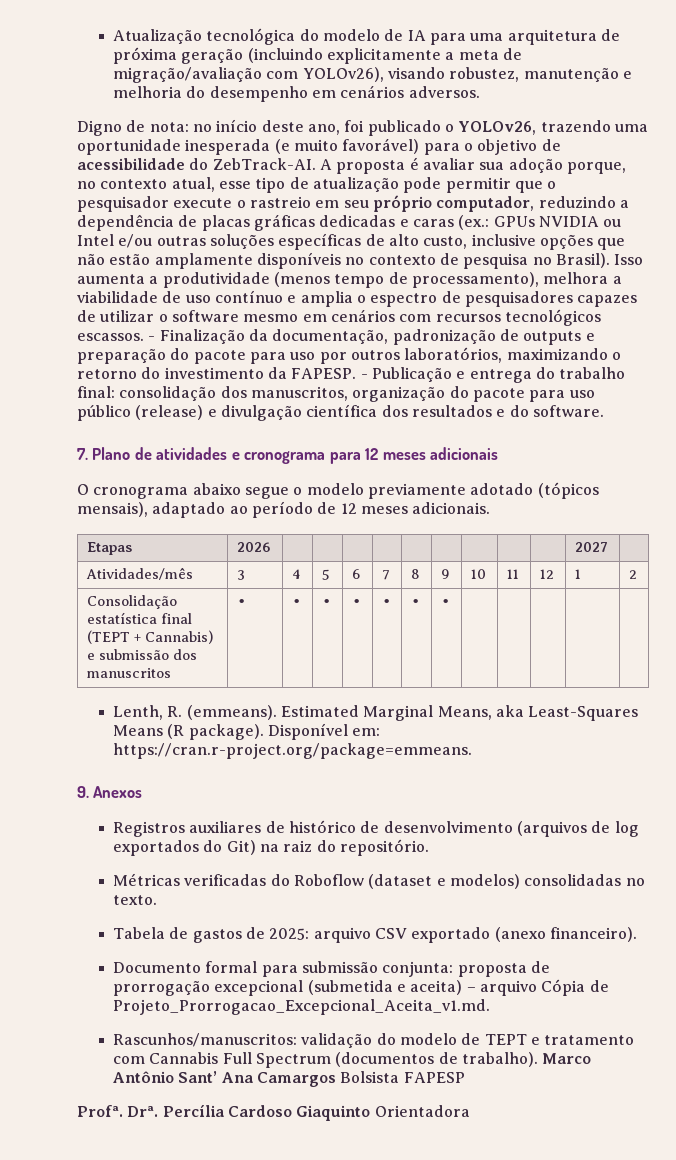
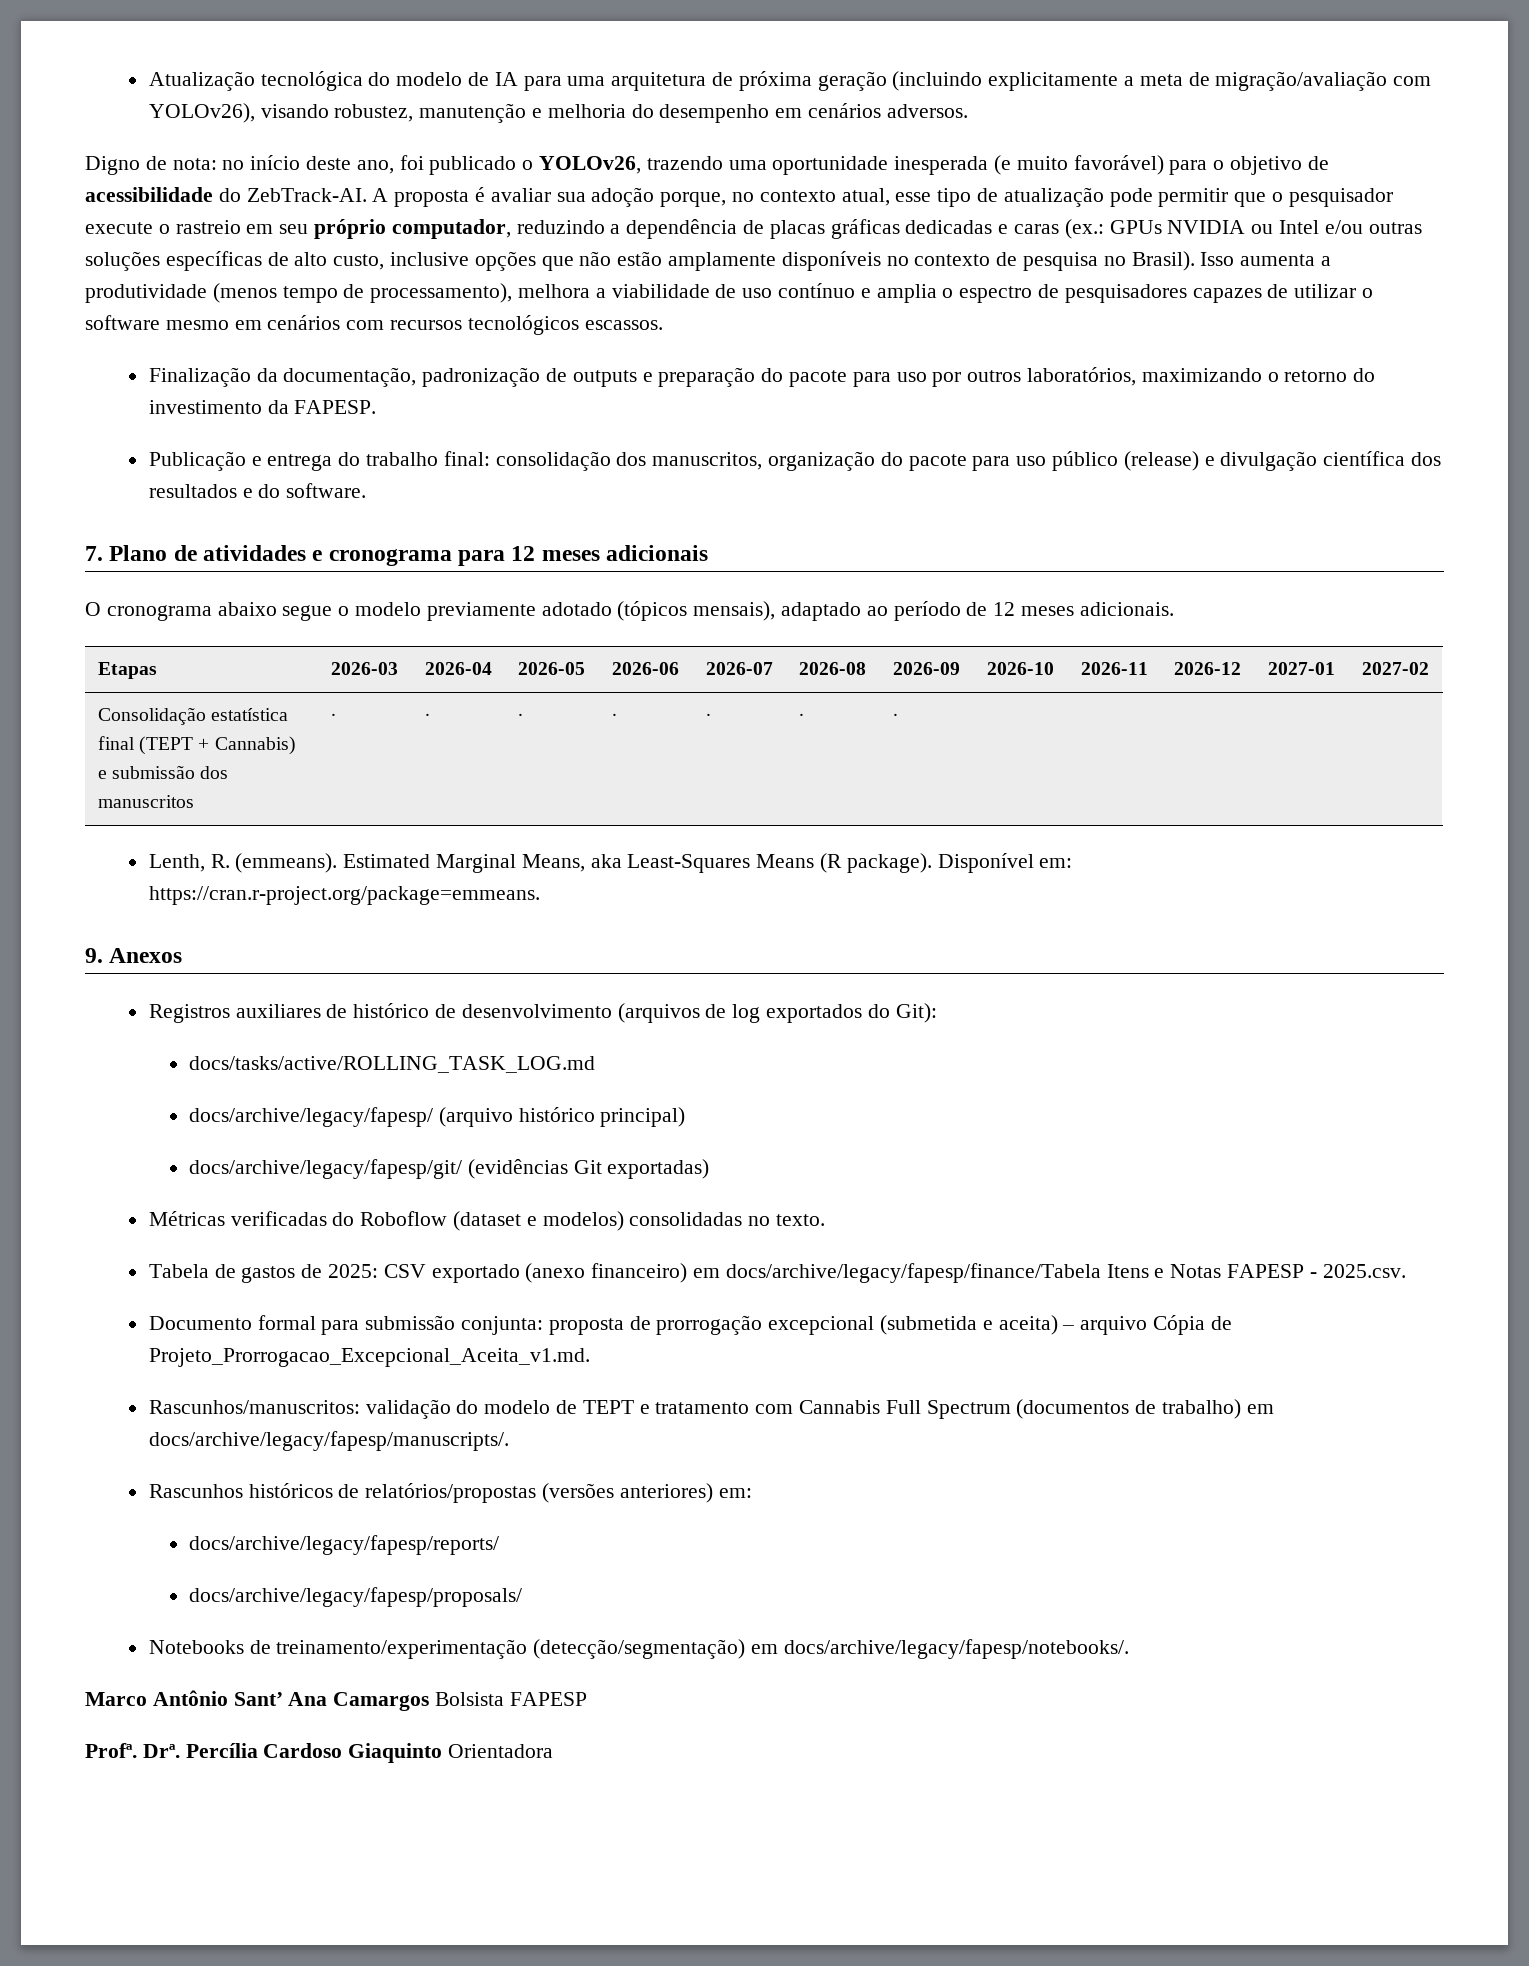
- Isso aumenta a produtividade (menos tempo de processamento), melhora a viabilidade de uso contínuo e amplia o espectro de pesquisadores capazes de utilizar o software mesmo em cenários com recursos tecnológicos escassos. - Finalização da documentação, padronização de outputs e preparação do pacote para uso por outros laboratórios, maximizando o retorno do investimento da FAPESP. - Publicação e entrega do trabalho final:
+ Isso aumenta a produtividade (menos tempo de processamento), melhora a viabilidade de uso contínuo e amplia o espectro de pesquisadores capazes de utilizar o software mesmo em cenários com recursos tecnológicos escassos.
+ Finalização da documentação, padronização de outputs e preparação do pacote para uso por outros laboratórios, maximizando o retorno do investimento da FAPESP.
+ Publicação e entrega do trabalho final:
- Etapas | 2026 | | | | | | | | | | 2027 |
- Atividades/mês | 3 | 4 | 5 | 6 | 7 | 8 | 9 | 10 | 11 | 12 | 1 | 2
+ Etapas | 2026-03 | 2026-04 | 2026-05 | 2026-06 | 2026-07 | 2026-08 | 2026-09 | 2026-10 | 2026-11 | 2026-12 | 2027-01 | 2027-02
- Registros auxiliares de histórico de desenvolvimento (arquivos de log exportados do Git) na raiz do repositório.
+ Registros auxiliares de histórico de desenvolvimento (arquivos de log exportados do Git):
+ docs/tasks/active/ROLLING_TASK_LOG.md
+ docs/archive/legacy/fapesp/ (arquivo histórico principal)
+ docs/archive/legacy/fapesp/git/ (evidências Git exportadas)
- Tabela de gastos de 2025: arquivo CSV exportado (anexo financeiro).
+ Tabela de gastos de 2025: CSV exportado (anexo financeiro) em docs/archive/legacy/fapesp/finance/Tabela Itens e Notas FAPESP - 2025.csv.
- Rascunhos/manuscritos: validação do modelo de TEPT e tratamento com Cannabis Full Spectrum (documentos de trabalho). Marco Antônio Sant’ Ana Camargos Bolsista FAPESP
+ Rascunhos/manuscritos: validação do modelo de TEPT e tratamento com Cannabis Full Spectrum (documentos de trabalho) em docs/archive/legacy/fapesp/manuscripts/.
+ Rascunhos históricos de relatórios/propostas (versões anteriores) em:
+ docs/archive/legacy/fapesp/reports/
+ docs/archive/legacy/fapesp/proposals/
+ Notebooks de treinamento/experimentação (detecção/segmentação) em docs/archive/legacy/fapesp/notebooks/.
+ Marco Antônio Sant’ Ana Camargos Bolsista FAPESP

